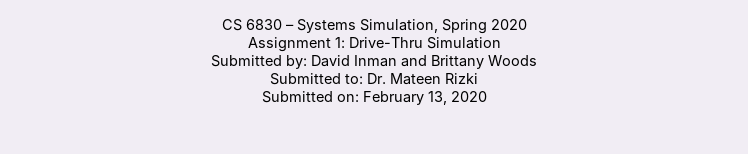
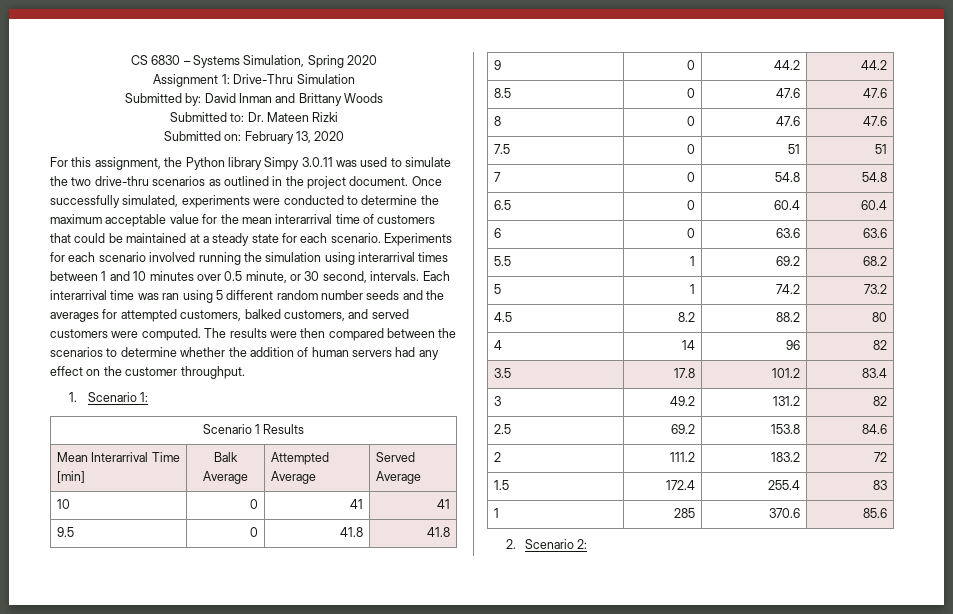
+ For this assignment, the Python library Simpy 3.0.11 was used to simulate the two drive-thru scenarios as outlined in the project document. Once successfully simulated, experiments were conducted to determine the maximum acceptable value for the mean interarrival time of customers that could be maintained at a steady state for each scenario. Experiments for each scenario involved running the simulation using interarrival times between 1 and 10 minutes over 0.5 minute, or 30 second, intervals. Each interarrival time was ran using 5 different random number seeds and the averages for attempted customers, balked customers, and served customers were computed. The results were then compared between the scenarios to determine whether the addition of human servers had any effect on the customer throughput.
+ 1. Scenario 1:
+ Scenario 1 Results
+ Mean Interarrival Time [min] | Balk Average | Attempted Average | Served Average
+ 10 | 0 | 41 | 41
+ 9.5 | 0 | 41.8 | 41.8
+ 9 | 0 | 44.2 | 44.2
+ 8.5 | 0 | 47.6 | 47.6
+ 8 | 0 | 47.6 | 47.6
+ 7.5 | 0 | 51 | 51
+ 7 | 0 | 54.8 | 54.8
+ 6.5 | 0 | 60.4 | 60.4
+ 6 | 0 | 63.6 | 63.6
+ 5.5 | 1 | 69.2 | 68.2
+ 5 | 1 | 74.2 | 73.2
+ 4.5 | 8.2 | 88.2 | 80
+ 4 | 14 | 96 | 82
+ 3.5 | 17.8 | 101.2 | 83.4
+ 3 | 49.2 | 131.2 | 82
+ 2.5 | 69.2 | 153.8 | 84.6
+ 2 | 111.2 | 183.2 | 72
+ 1.5 | 172.4 | 255.4 | 83
+ 1 | 285 | 370.6 | 85.6
+ 2. Scenario 2:

